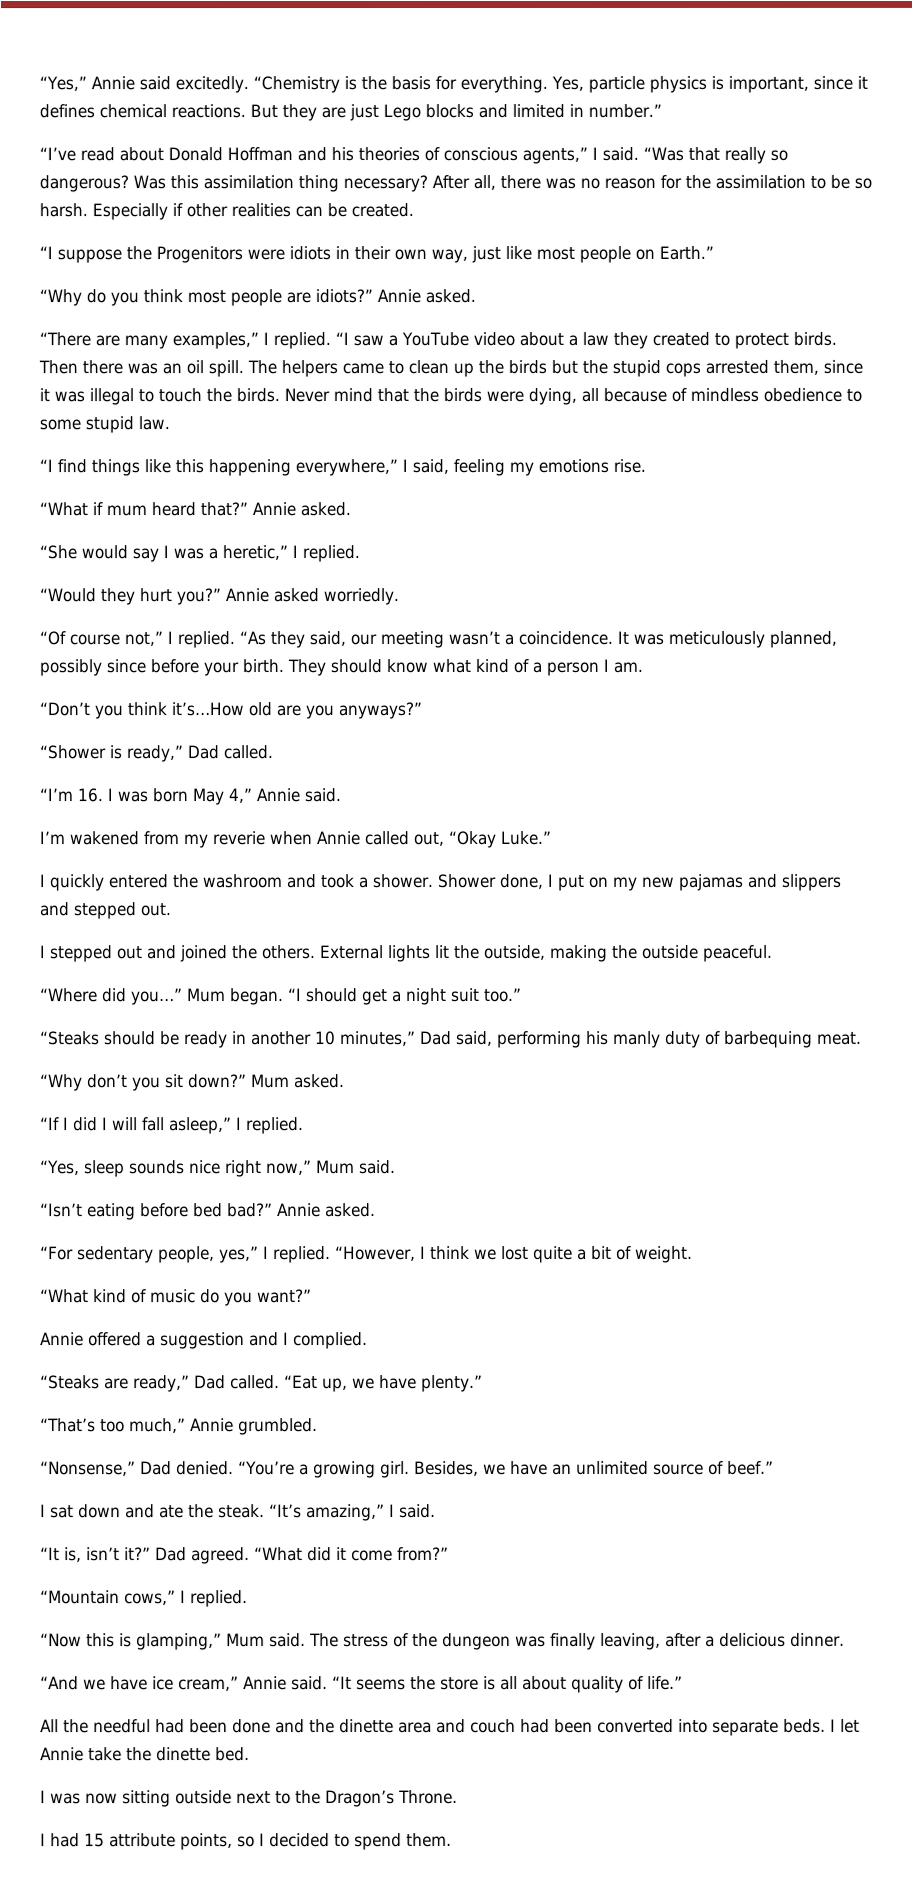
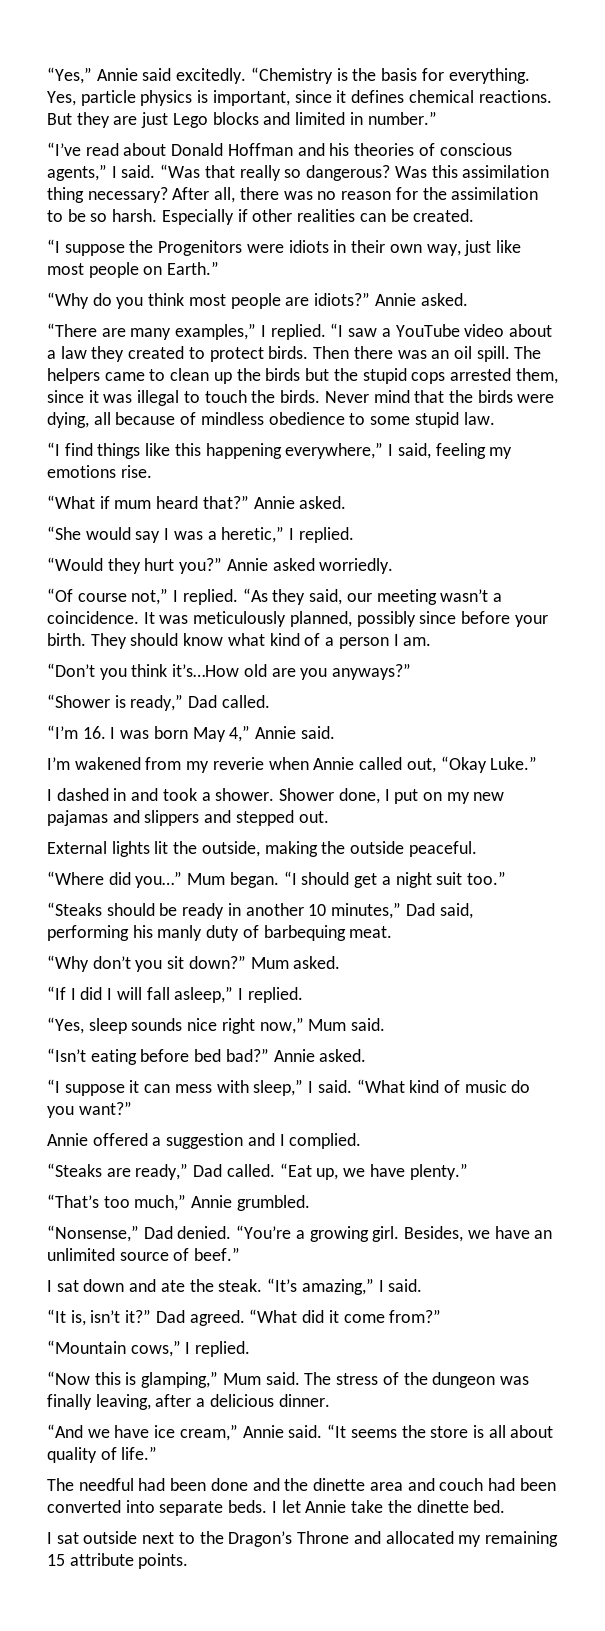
- I quickly entered the washroom and took a shower.
+ I dashed in and took a shower.
- I stepped out and joined the others.
- “For sedentary people, yes,” I replied. “However, I think we lost quite a bit of weight.
- “What kind of music do you want?”
+ “I suppose it can mess with sleep,” I said. “What kind of music do you want?”
- All the needful had been done and the dinette area and couch had been converted into separate beds.
+ The needful had been done and the dinette area and couch had been converted into separate beds.
- I was now sitting outside next to the Dragon’s Throne.
- I had 15 attribute points, so I decided to spend them.
+ I sat outside next to the Dragon’s Throne and allocated my remaining 15 attribute points.

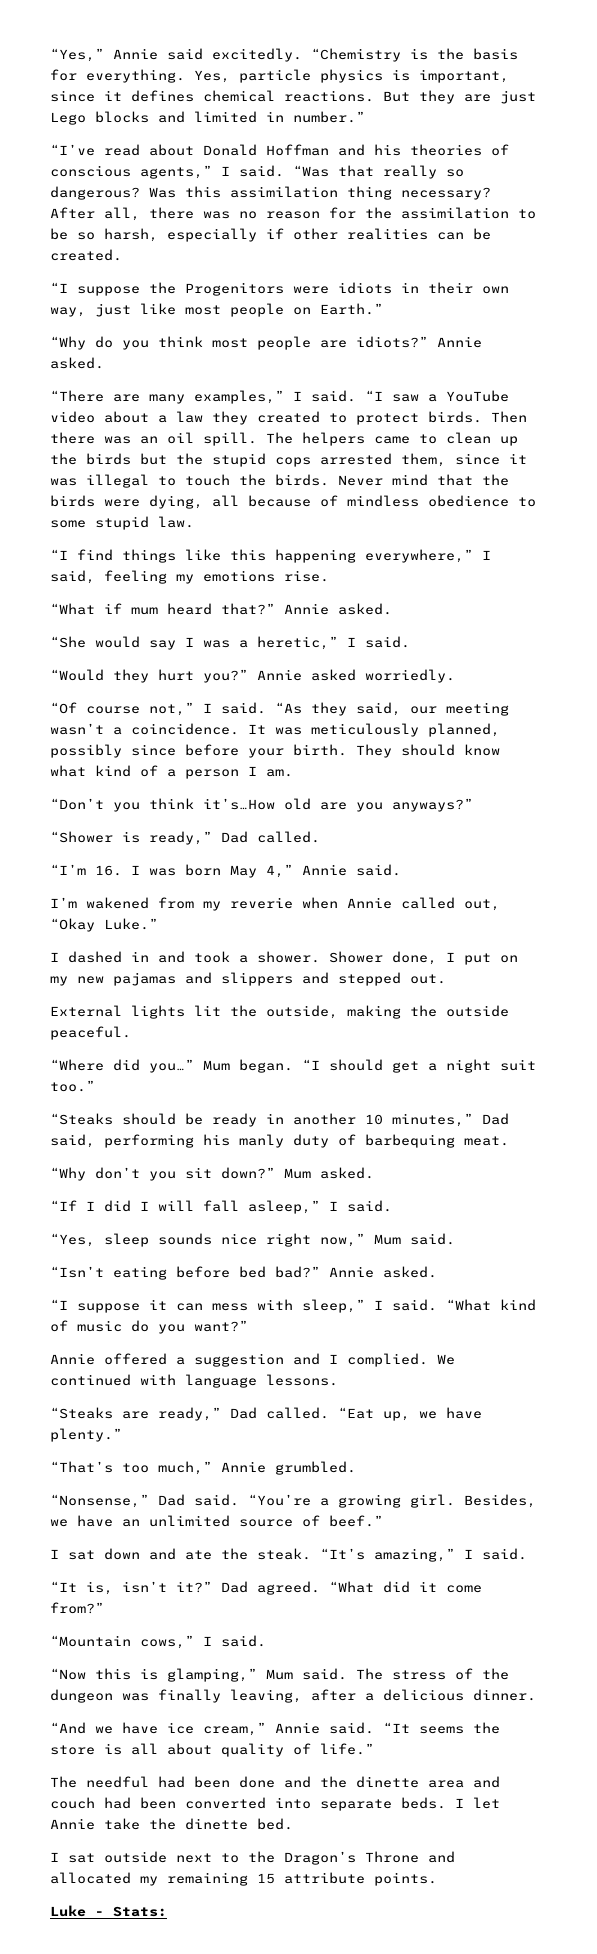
- After all, there was no reason for the assimilation to be so harsh. Especially if other realities can be created.
+ After all, there was no reason for the assimilation to be so harsh, especially if other realities can be created.
- “There are many examples,” I replied.
+ “There are many examples,” I said.
- “She would say I was a heretic,” I replied.
+ “She would say I was a heretic,” I said.
- “Of course not,” I replied.
+ “Of course not,” I said.
- “If I did I will fall asleep,” I replied.
+ “If I did I will fall asleep,” I said.
+ We continued with language lessons.
- “Nonsense,” Dad denied.
+ “Nonsense,” Dad said.
- “Mountain cows,” I replied.
+ “Mountain cows,” I said.
+ Luke - Stats:

